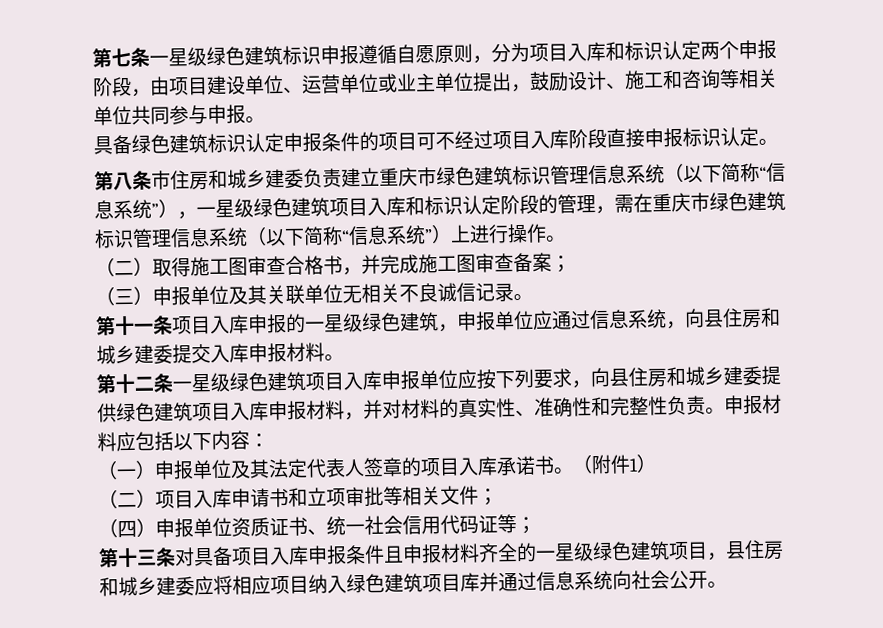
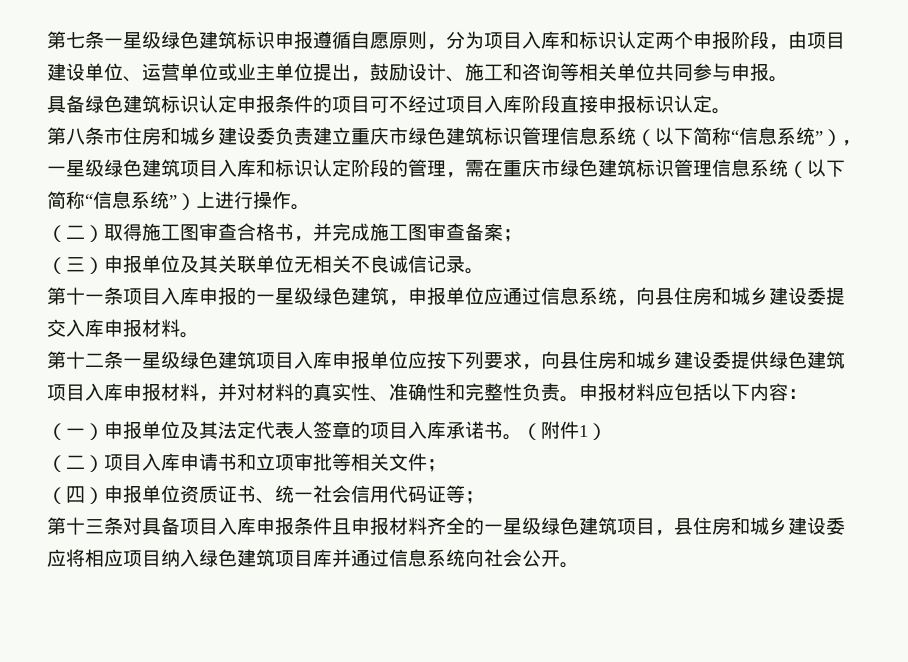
- 第八条市住房和城乡建委负责建立重庆市绿色建筑标识管理信息系统（以下简称“信息系统”），一星级绿色建筑项目入库和标识认定阶段的管理，需在重庆市绿色建筑标识管理信息系统（以下简称“信息系统”）上进行操作。
+ 第八条市住房和城乡建设委负责建立重庆市绿色建筑标识管理信息系统（以下简称“信息系统”），一星级绿色建筑项目入库和标识认定阶段的管理，需在重庆市绿色建筑标识管理信息系统（以下简称“信息系统”）上进行操作。
- 第十一条项目入库申报的一星级绿色建筑，申报单位应通过信息系统，向县住房和城乡建委提交入库申报材料。
+ 第十一条项目入库申报的一星级绿色建筑，申报单位应通过信息系统，向县住房和城乡建设委提交入库申报材料。
- 第十二条一星级绿色建筑项目入库申报单位应按下列要求，向县住房和城乡建委提供绿色建筑项目入库申报材料，并对材料的真实性、准确性和完整性负责。
+ 第十二条一星级绿色建筑项目入库申报单位应按下列要求，向县住房和城乡建设委提供绿色建筑项目入库申报材料，并对材料的真实性、准确性和完整性负责。
- 第十三条对具备项目入库申报条件且申报材料齐全的一星级绿色建筑项目，县住房和城乡建委应将相应项目纳入绿色建筑项目库并通过信息系统向社会公开。
+ 第十三条对具备项目入库申报条件且申报材料齐全的一星级绿色建筑项目，县住房和城乡建设委应将相应项目纳入绿色建筑项目库并通过信息系统向社会公开。

